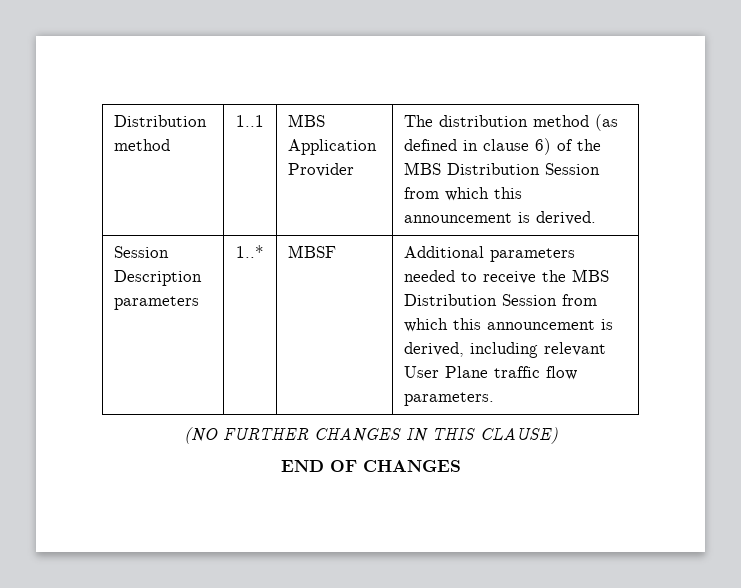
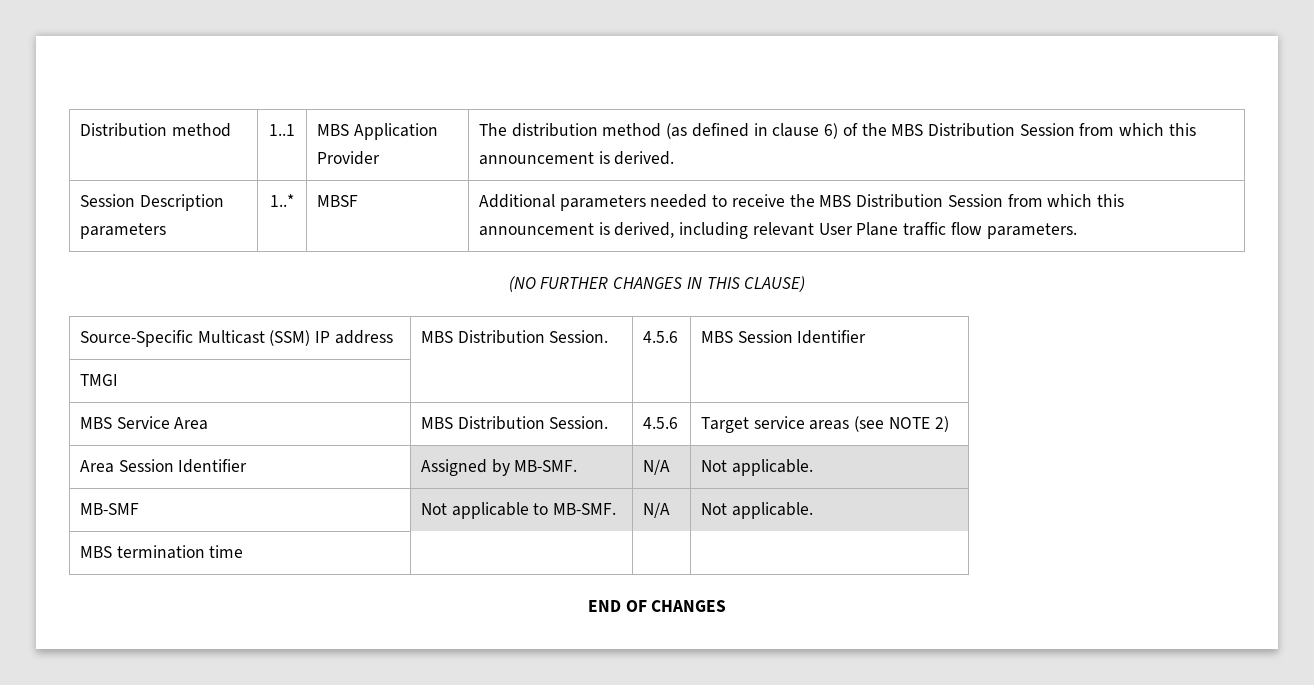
+ Source-Specific Multicast (SSM) IP address | MBS Distribution Session. | 4.5.6 | MBS Session Identifier
+ TMGI | | |
+ MBS Service Area | MBS Distribution Session. | 4.5.6 | Target service areas (see NOTE 2)
+ Area Session Identifier | Assigned by MB-SMF. | N/A | Not applicable.
+ MB-SMF | Not applicable to MB-SMF. | N/A | Not applicable.
+ MBS termination time | | |

